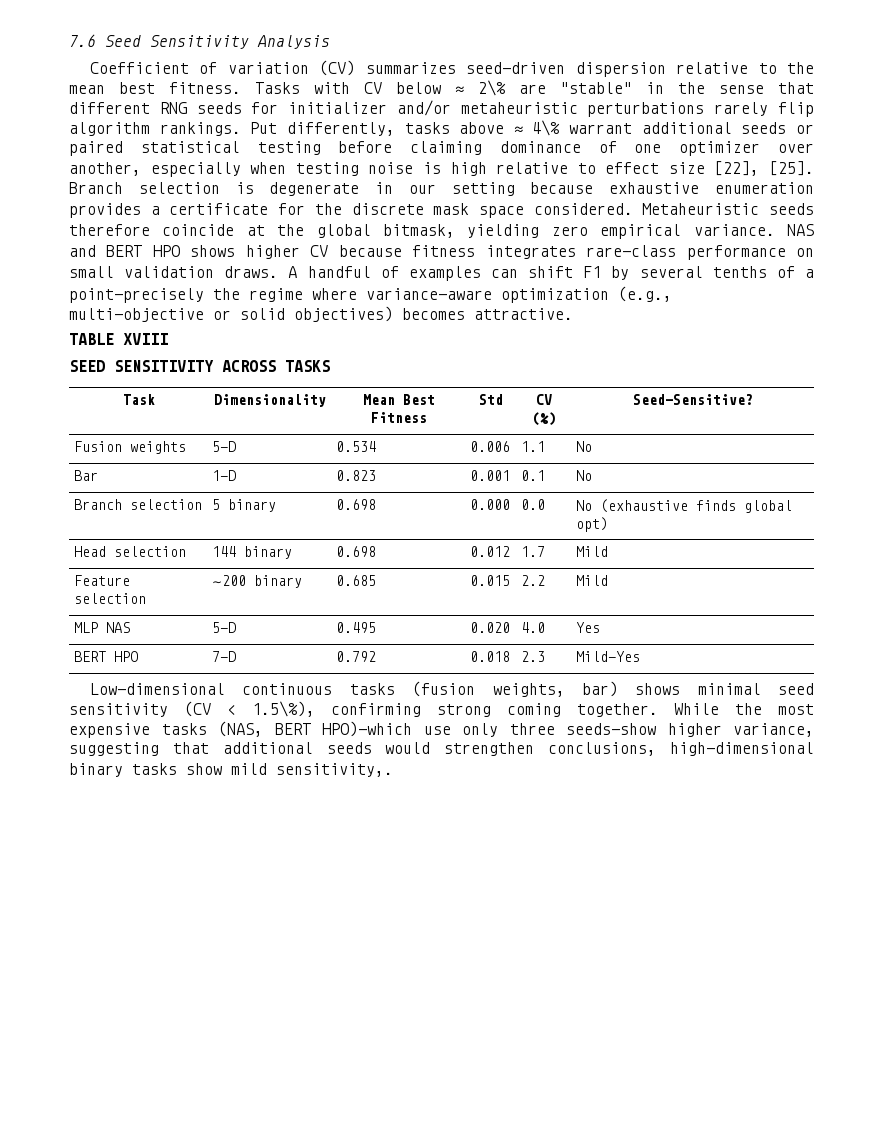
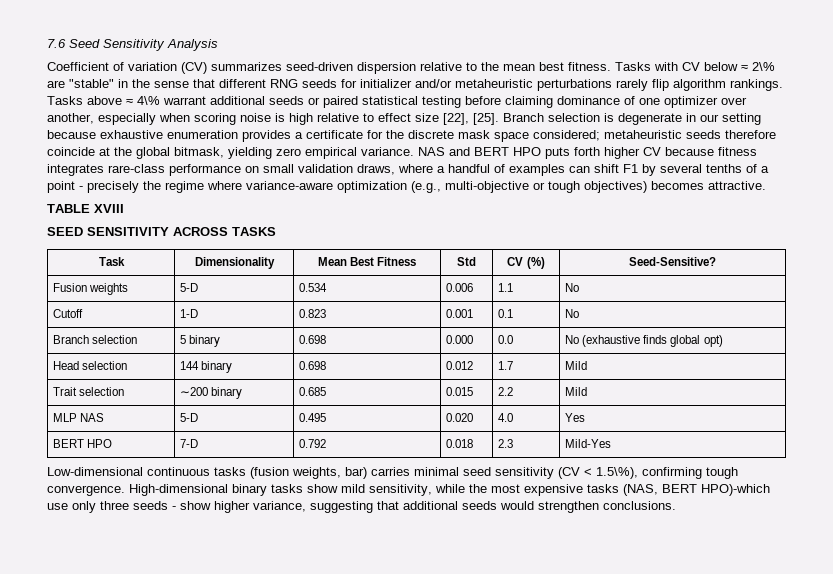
- Put differently, tasks above ≈ 4\% warrant additional seeds or paired statistical testing before claiming dominance of one optimizer over another, especially when testing noise is high relative to effect size [22], [25].
+ Tasks above ≈ 4\% warrant additional seeds or paired statistical testing before claiming dominance of one optimizer over another, especially when scoring noise is high relative to effect size [22], [25].
- Branch selection is degenerate in our setting because exhaustive enumeration provides a certificate for the discrete mask space considered. Metaheuristic seeds therefore coincide at the global bitmask, yielding zero empirical variance.
+ Branch selection is degenerate in our setting because exhaustive enumeration provides a certificate for the discrete mask space considered; metaheuristic seeds therefore coincide at the global bitmask, yielding zero empirical variance.
- NAS and BERT HPO shows higher CV because fitness integrates rare-class performance on small validation draws. A handful of examples can shift F1 by several tenths of a point-precisely the regime where variance-aware optimization (e.g., multi-objective or solid objectives) becomes attractive.
+ NAS and BERT HPO puts forth higher CV because fitness integrates rare-class performance on small validation draws, where a handful of examples can shift F1 by several tenths of a point - precisely the regime where variance-aware optimization (e.g., multi-objective or tough objectives) becomes attractive.
- Bar | 1-D | 0.823 | 0.001 | 0.1 | No
+ Cutoff | 1-D | 0.823 | 0.001 | 0.1 | No
- Feature selection | ∼200 binary | 0.685 | 0.015 | 2.2 | Mild
+ Trait selection | ∼200 binary | 0.685 | 0.015 | 2.2 | Mild
- Low-dimensional continuous tasks (fusion weights, bar) shows minimal seed sensitivity (CV < 1.5\%), confirming strong coming together. While the most expensive tasks (NAS, BERT HPO)-which use only three seeds-show higher variance, suggesting that additional seeds would strengthen conclusions, high-dimensional binary tasks show mild sensitivity,.
+ Low-dimensional continuous tasks (fusion weights, bar) carries minimal seed sensitivity (CV < 1.5\%), confirming tough convergence. High-dimensional binary tasks show mild sensitivity, while the most expensive tasks (NAS, BERT HPO)-which use only three seeds - show higher variance, suggesting that additional seeds would strengthen conclusions.

